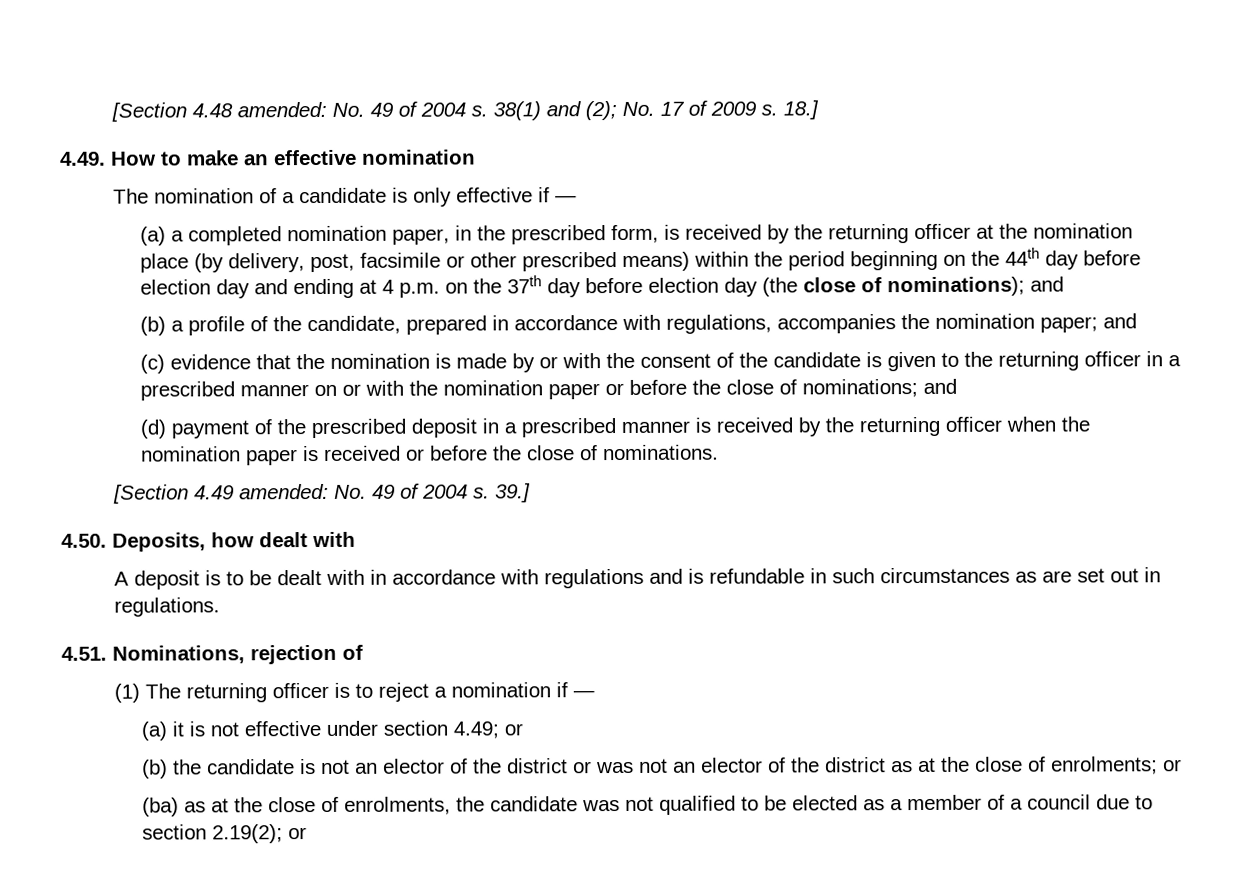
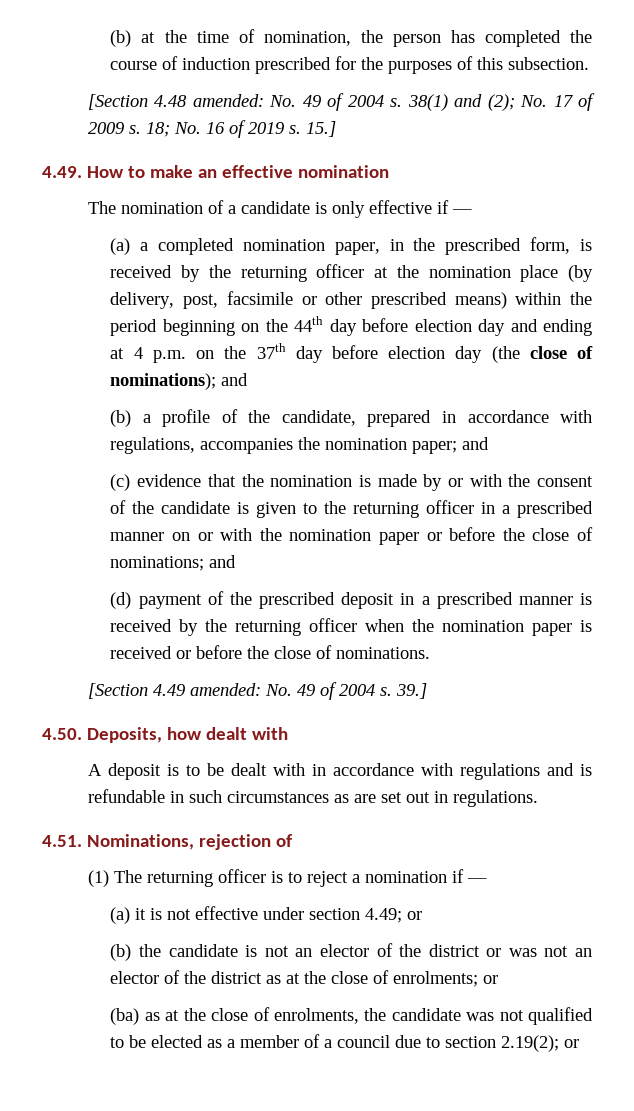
+ (b) at the time of nomination, the person has completed the course of induction prescribed for the purposes of this subsection.
- 18.]
+ 18; No. 16 of 2019 s. 15.]

